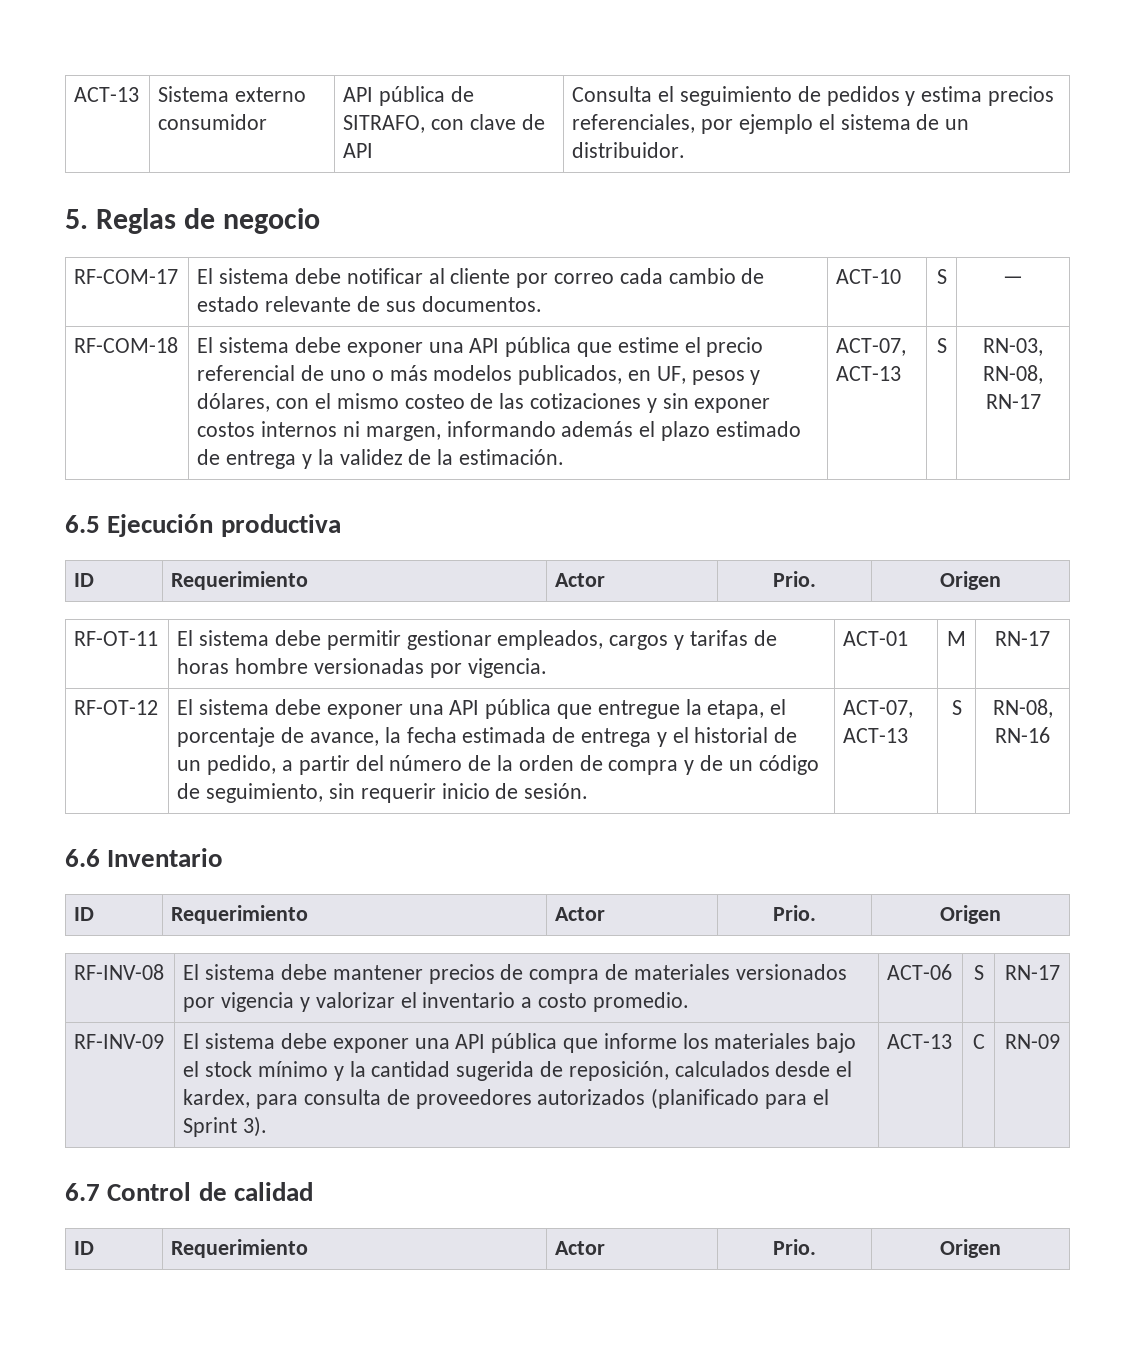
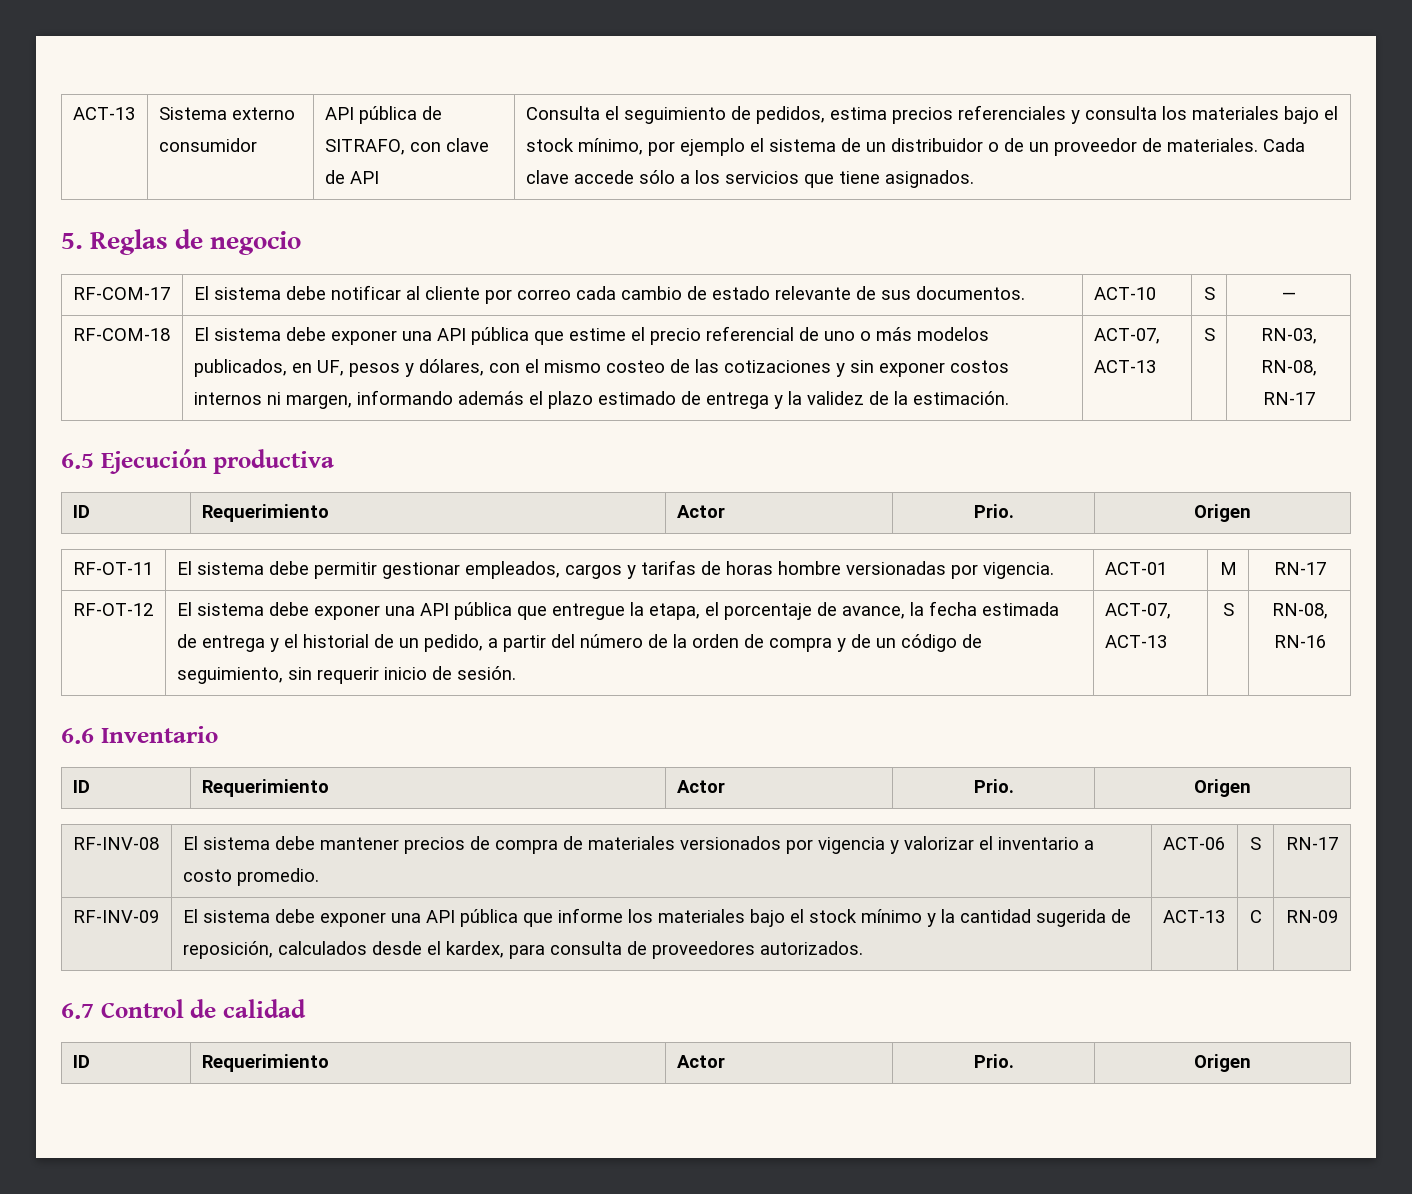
- Consulta el seguimiento de pedidos y estima precios referenciales, por ejemplo el sistema de un distribuidor.
+ Consulta el seguimiento de pedidos, estima precios referenciales y consulta los materiales bajo el stock mínimo, por ejemplo el sistema de un distribuidor o de un proveedor de materiales. Cada clave accede sólo a los servicios que tiene asignados.
- RF-INV-09 | El sistema debe exponer una API pública que informe los materiales bajo el stock mínimo y la cantidad sugerida de reposición, calculados desde el kardex, para consulta de proveedores autorizados (planificado para el Sprint 3). | ACT-13 | C | RN-09
+ RF-INV-09 | El sistema debe exponer una API pública que informe los materiales bajo el stock mínimo y la cantidad sugerida de reposición, calculados desde el kardex, para consulta de proveedores autorizados. | ACT-13 | C | RN-09

